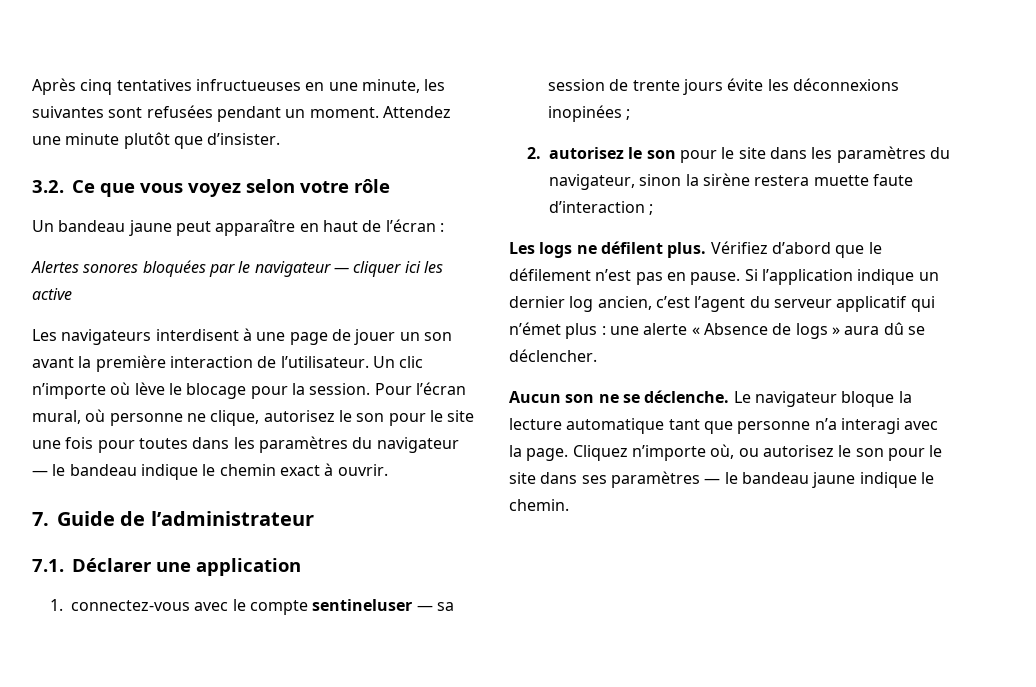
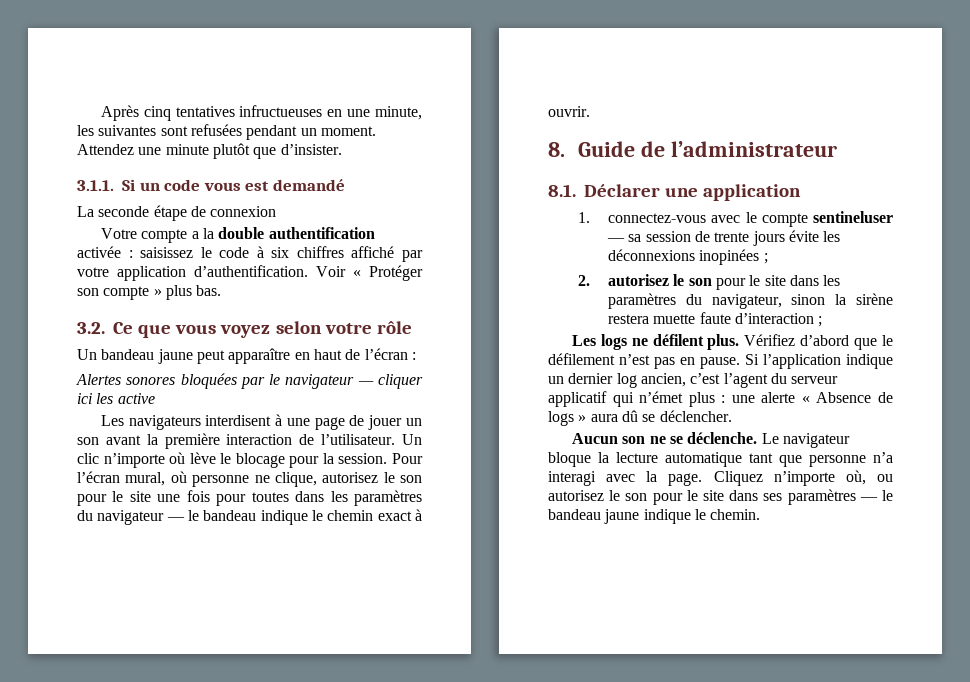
+ 3.1.1. Si un code vous est demandé
+ La seconde étape de connexion
+ Votre compte a la double authentification activée : saisissez le code à six chiffres affiché par votre application d’authentification. Voir « Protéger son compte » plus bas.
- 7. Guide de l’administrateur
+ 8. Guide de l’administrateur
- 7.1. Déclarer une application
+ 8.1. Déclarer une application

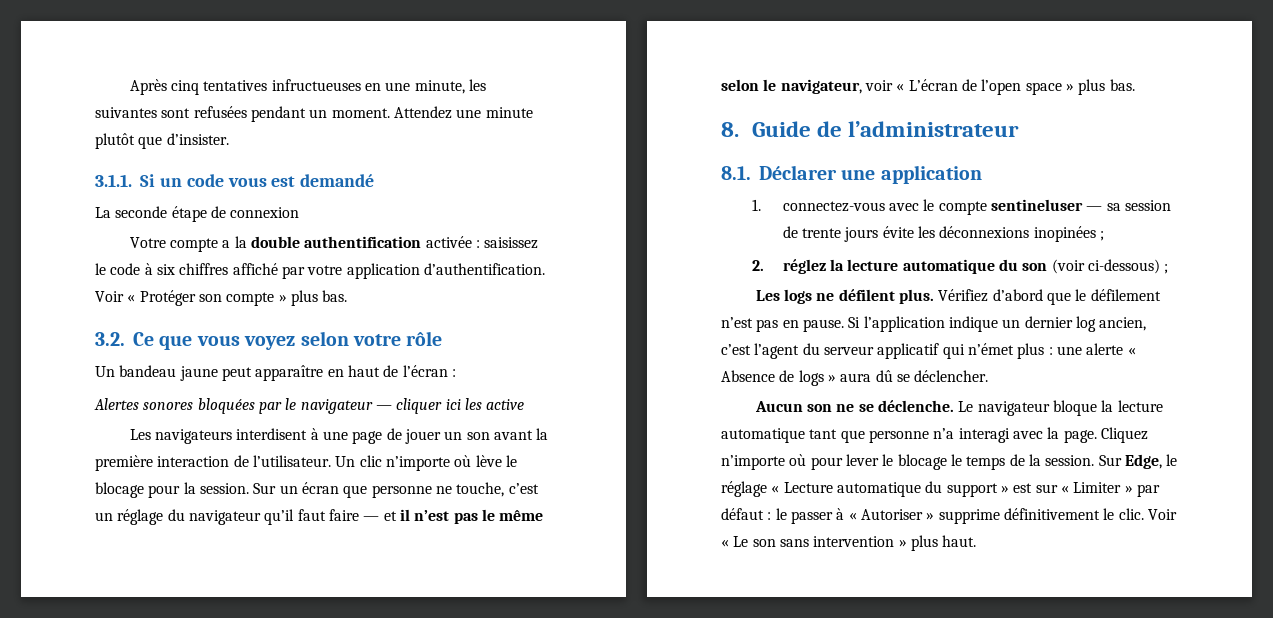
- Pour l’écran mural, où personne ne clique, autorisez le son pour le site une fois pour toutes dans les paramètres du navigateur — le bandeau indique le chemin exact à ouvrir.
+ Sur un écran que personne ne touche, c’est un réglage du navigateur qu’il faut faire — et il n’est pas le même selon le navigateur, voir « L’écran de l’open space » plus bas.
- 2. autorisez le son pour le site dans les paramètres du navigateur, sinon la sirène restera muette faute d’interaction ;
+ 2. réglez la lecture automatique du son (voir ci-dessous) ;
- Cliquez n’importe où, ou autorisez le son pour le site dans ses paramètres — le bandeau jaune indique le chemin.
+ Cliquez n’importe où pour lever le blocage le temps de la session. Sur Edge, le réglage « Lecture automatique du support » est sur « Limiter » par défaut : le passer à « Autoriser » supprime définitivement le clic. Voir « Le son sans intervention » plus haut.

